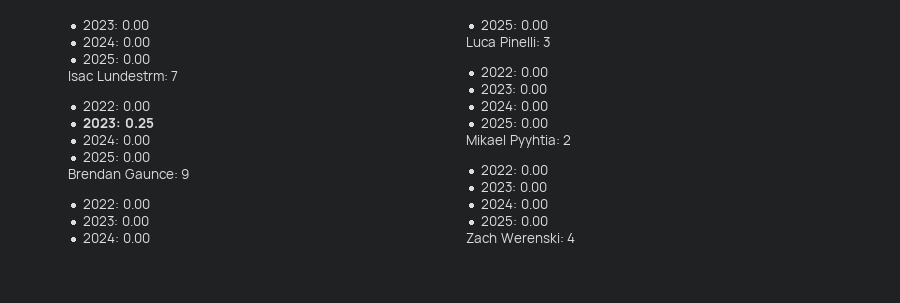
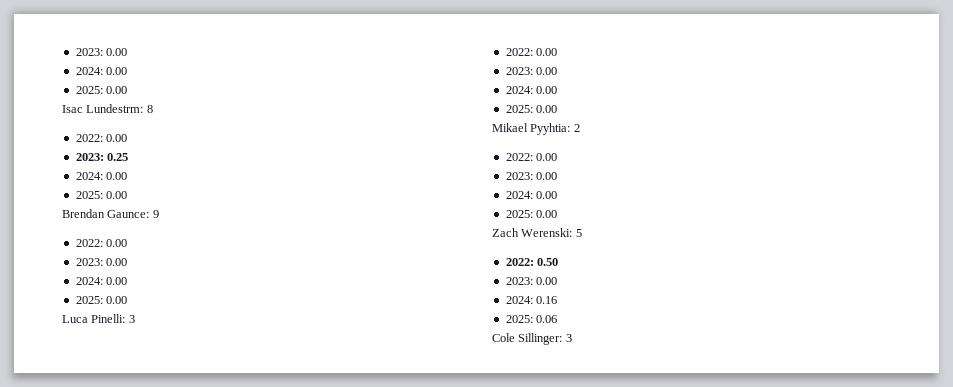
- Isac Lundestrm: 7
+ Isac Lundestrm: 8
- Zach Werenski: 4
+ Zach Werenski: 5
+ 2022: 0.50
+ 2023: 0.00
+ 2024: 0.16
+ 2025: 0.06
+ Cole Sillinger: 3

